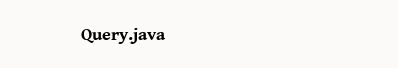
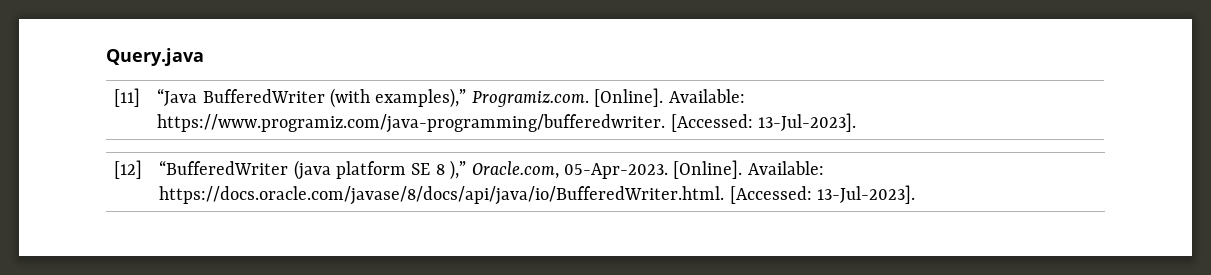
+ [11] | “Java BufferedWriter (with examples),” Programiz.com. [Online]. Available: https://www.programiz.com/java-programming/bufferedwriter. [Accessed: 13-Jul-2023].
+ [12] | “BufferedWriter (java platform SE 8 ),” Oracle.com, 05-Apr-2023. [Online]. Available: https://docs.oracle.com/javase/8/docs/api/java/io/BufferedWriter.html. [Accessed: 13-Jul-2023].

